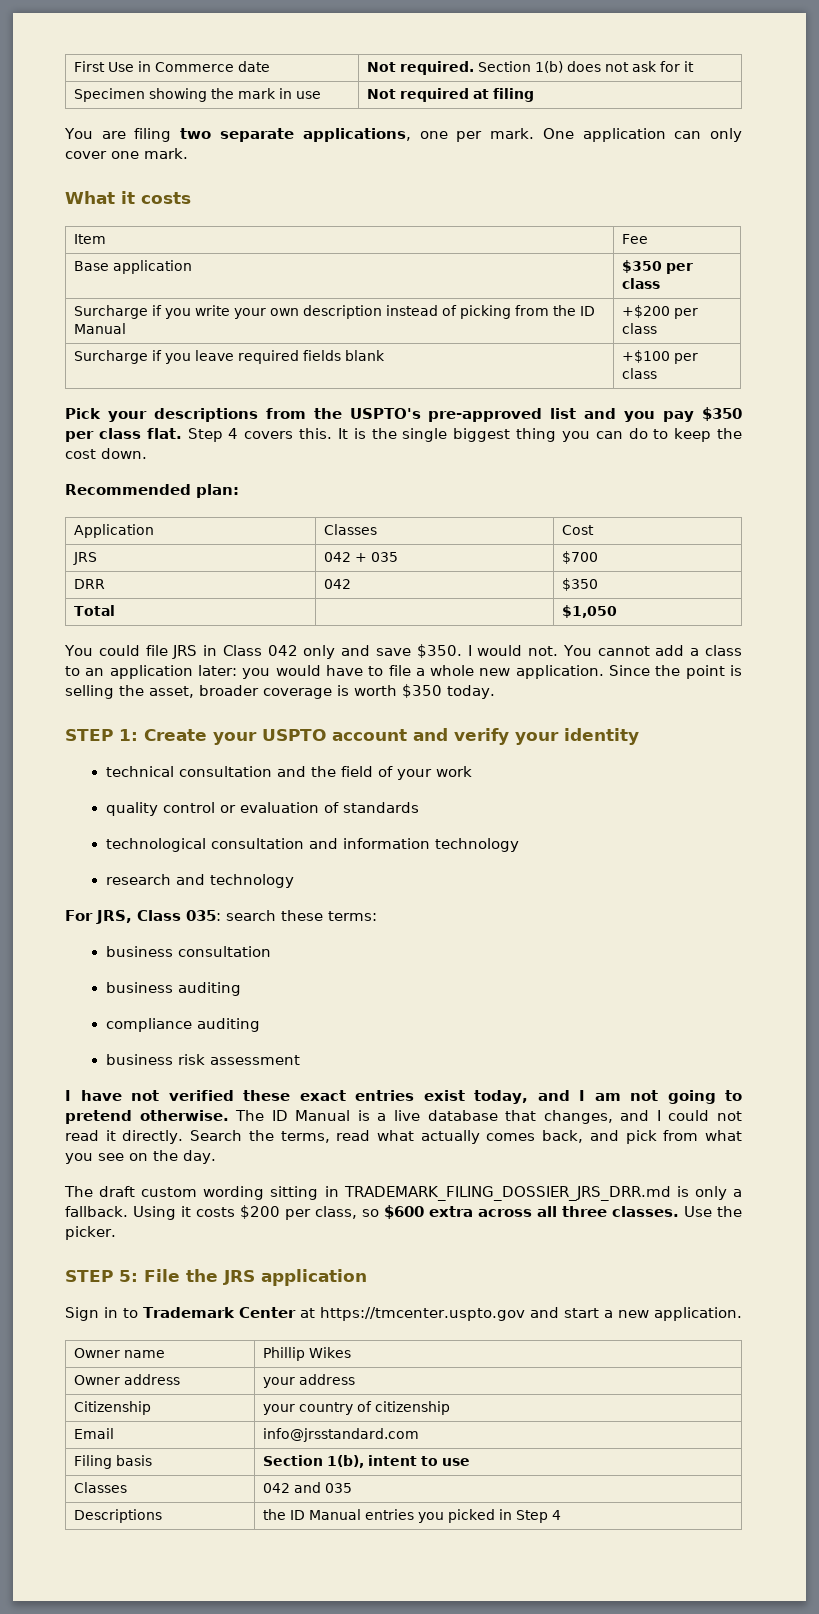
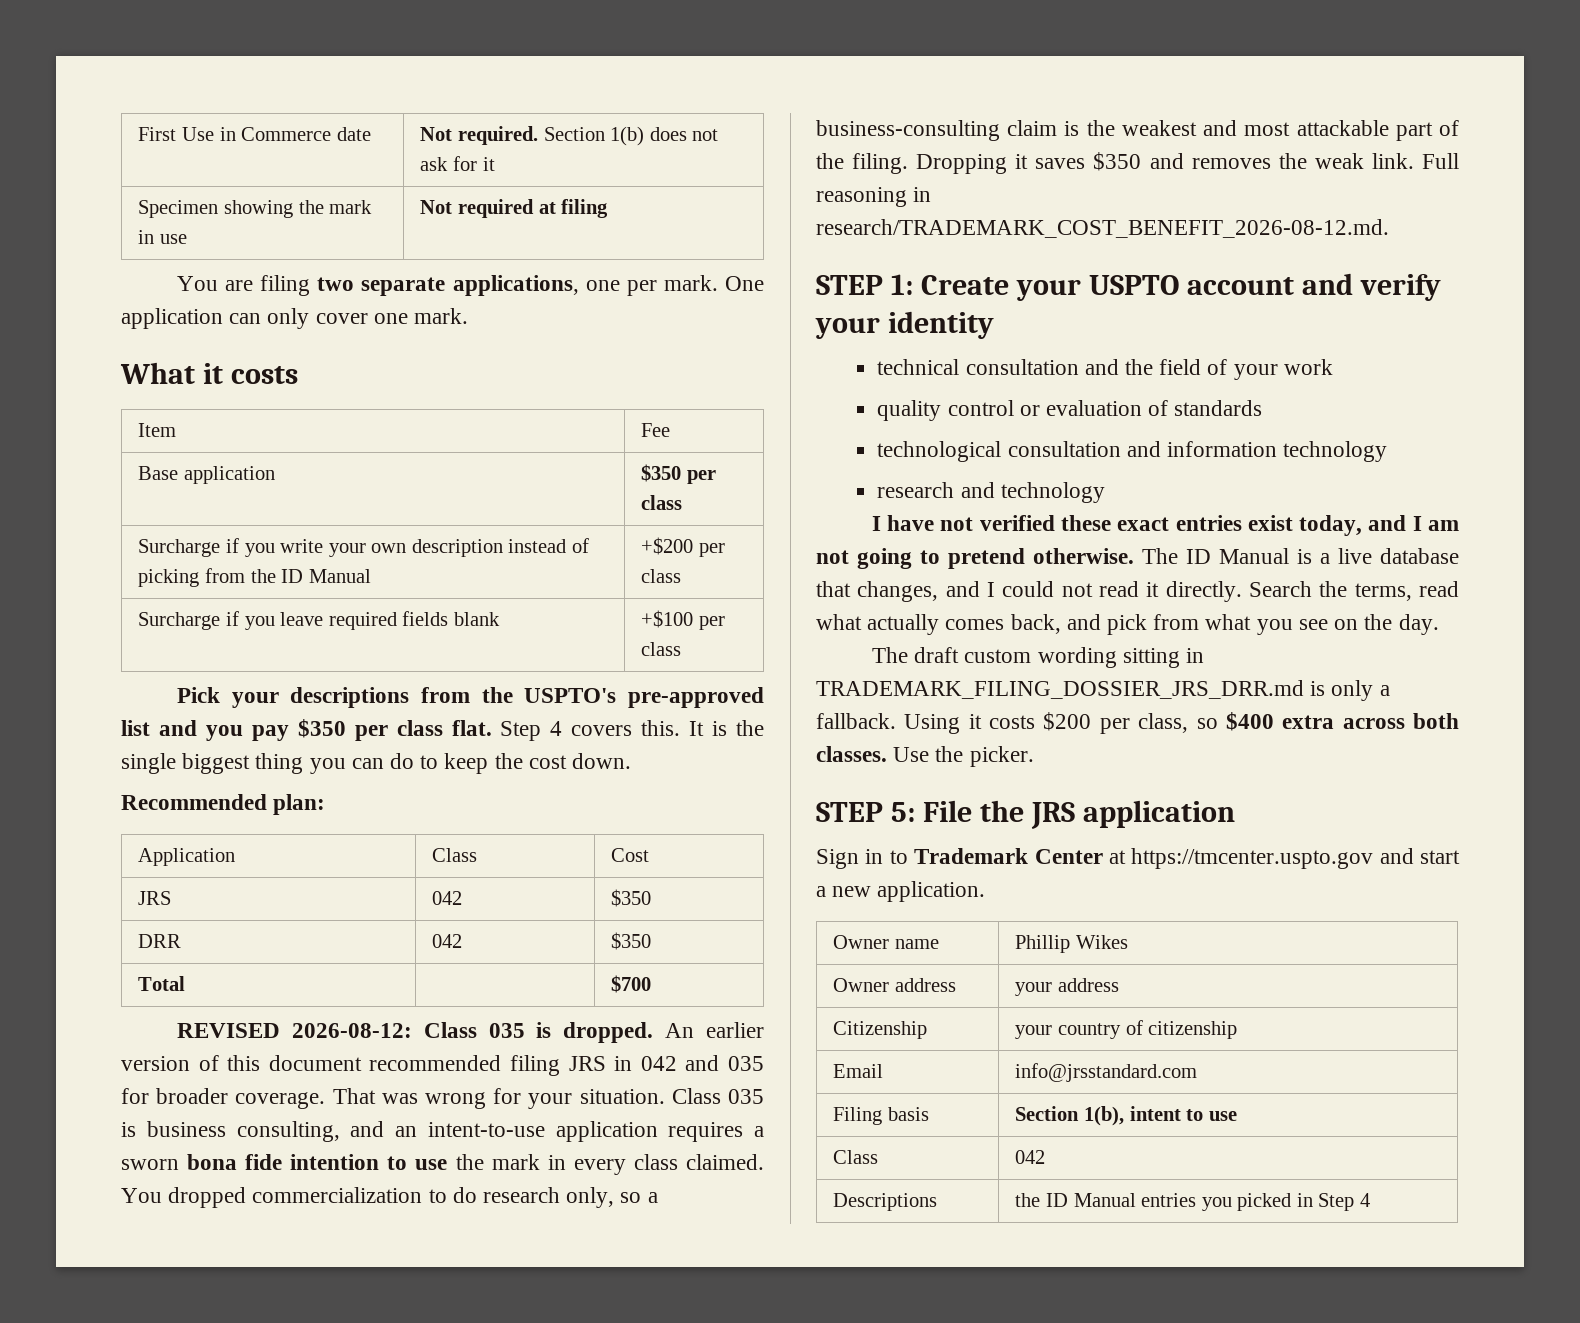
- Application | Classes | Cost
+ Application | Class | Cost
- JRS | 042 + 035 | $700
+ JRS | 042 | $350
- Total | | $1,050
- You could file JRS in Class 042 only and save $350. I would not. You cannot add a class to an application later: you would have to file a whole new application. Since the point is selling the asset, broader coverage is worth $350 today.
+ Total | | $700
+ REVISED 2026-08-12: Class 035 is dropped. An earlier version of this document recommended filing JRS in 042 and 035 for broader coverage. That was wrong for your situation. Class 035 is business consulting, and an intent-to-use application requires a sworn bona fide intention to use the mark in every class claimed. You dropped commercialization to do research only, so a business-consulting claim is the weakest and most attackable part of the filing. Dropping it saves $350 and removes the weak link. Full reasoning in research/TRADEMARK_COST_BENEFIT_2026-08-12.md.
- For JRS, Class 035: search these terms:
- business consultation
- business auditing
- compliance auditing
- business risk assessment
- Using it costs $200 per class, so $600 extra across all three classes.
+ Using it costs $200 per class, so $400 extra across both classes.
- Classes | 042 and 035
+ Class | 042

